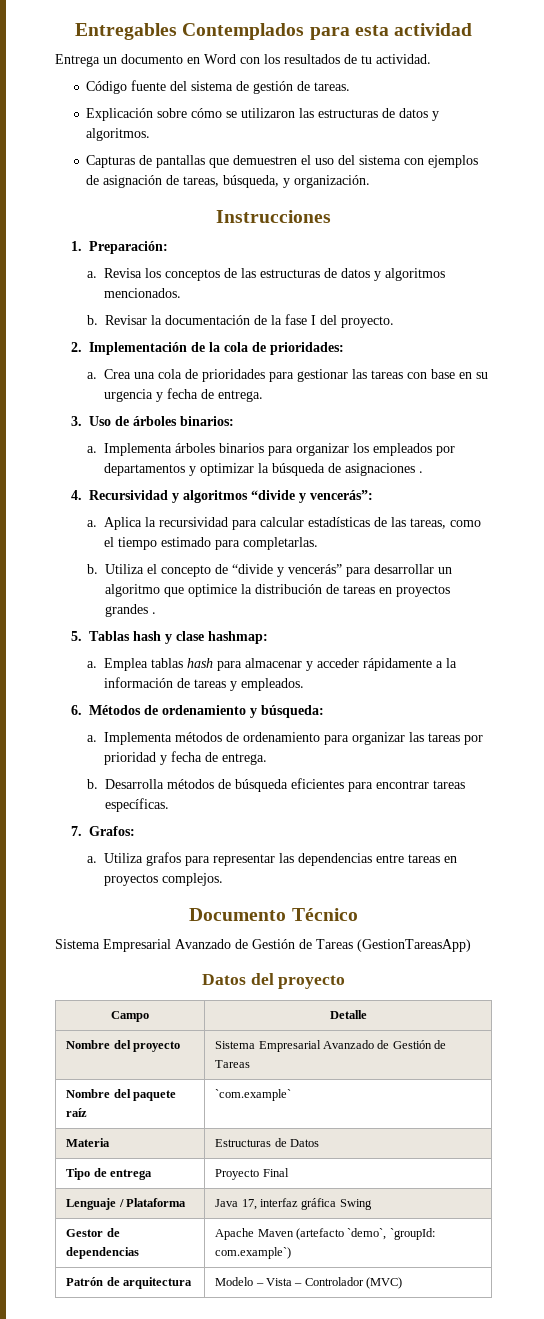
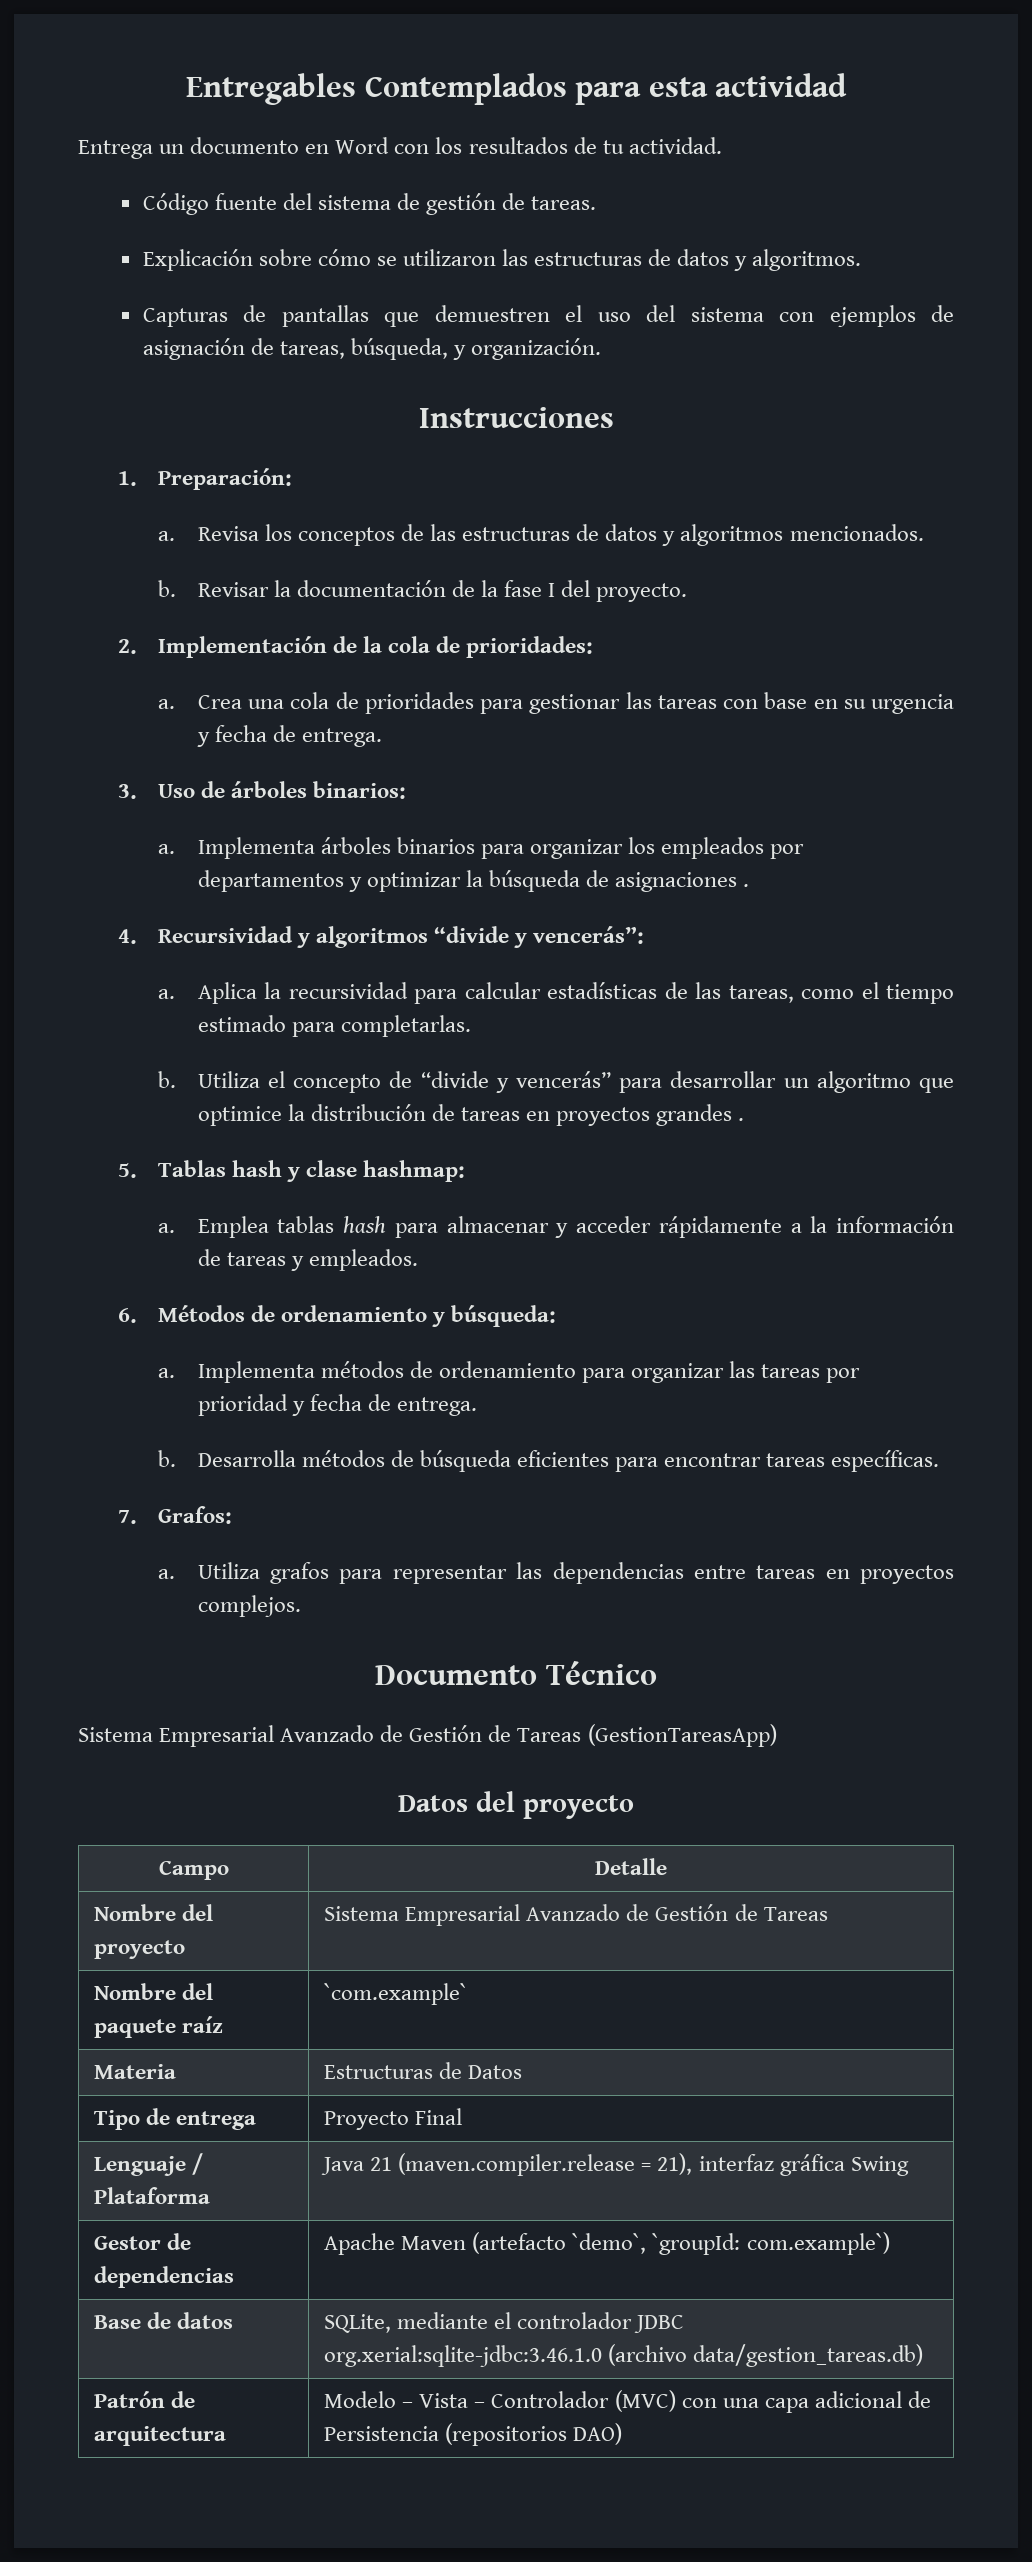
- Lenguaje / Plataforma | Java 17, interfaz gráfica Swing
+ Lenguaje / Plataforma | Java 21 (maven.compiler.release = 21), interfaz gráfica Swing
+ Base de datos | SQLite, mediante el controlador JDBC org.xerial:sqlite-jdbc:3.46.1.0 (archivo data/gestion_tareas.db)
- Patrón de arquitectura | Modelo – Vista – Controlador (MVC)
+ Patrón de arquitectura | Modelo – Vista – Controlador (MVC) con una capa adicional de Persistencia (repositorios DAO)

